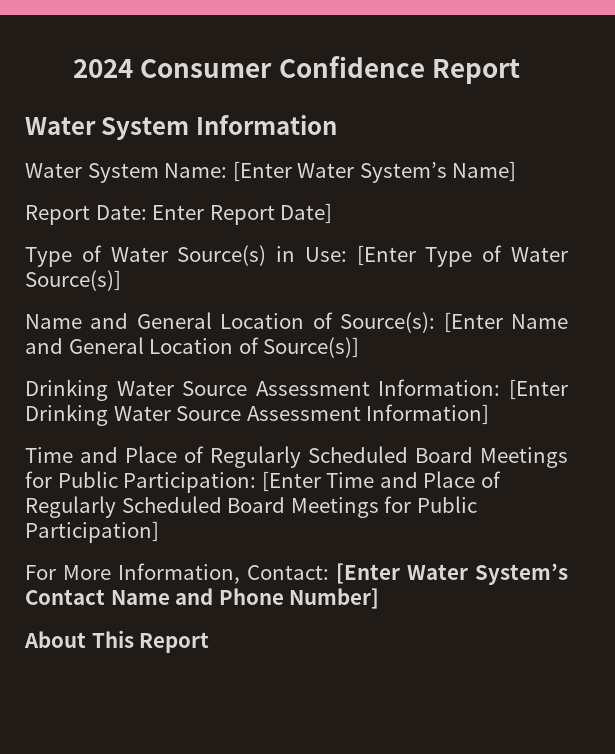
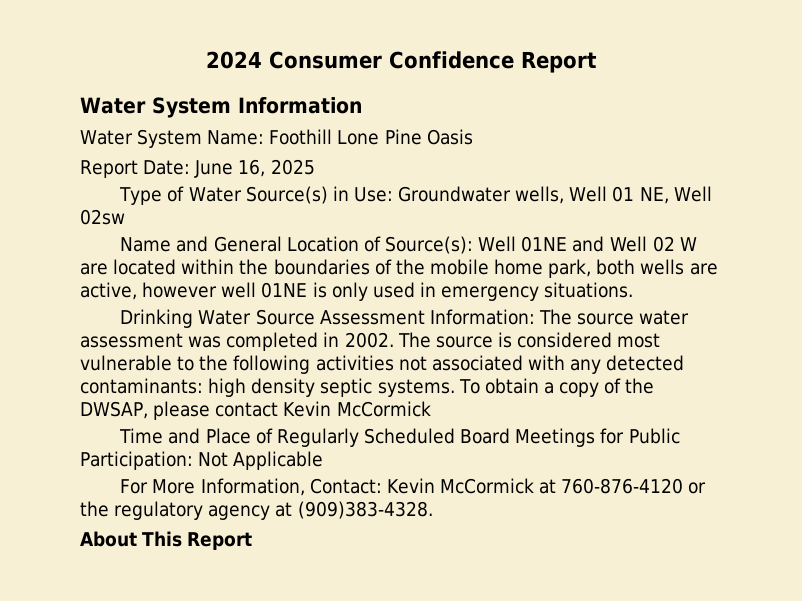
- Water System Name: [Enter Water System’s Name]
+ Water System Name: Foothill Lone Pine Oasis
- Report Date: Enter Report Date]
+ Report Date: June 16, 2025
- Type of Water Source(s) in Use: [Enter Type of Water Source(s)]
+ Type of Water Source(s) in Use: Groundwater wells, Well 01 NE, Well 02sw
- Name and General Location of Source(s): [Enter Name and General Location of Source(s)]
+ Name and General Location of Source(s): Well 01NE and Well 02 W are located within the boundaries of the mobile home park, both wells are active, however well 01NE is only used in emergency situations.
- Drinking Water Source Assessment Information: [Enter Drinking Water Source Assessment Information]
+ Drinking Water Source Assessment Information: The source water assessment was completed in 2002. The source is considered most vulnerable to the following activities not associated with any detected contaminants: high density septic systems. To obtain a copy of the DWSAP, please contact Kevin McCormick
- Time and Place of Regularly Scheduled Board Meetings for Public Participation: [Enter Time and Place of Regularly Scheduled Board Meetings for Public Participation]
- For More Information, Contact: [Enter Water System’s Contact Name and Phone Number]
+ Time and Place of Regularly Scheduled Board Meetings for Public Participation: Not Applicable
+ For More Information, Contact: Kevin McCormick at 760-876-4120 or the regulatory agency at (909)383-4328.

